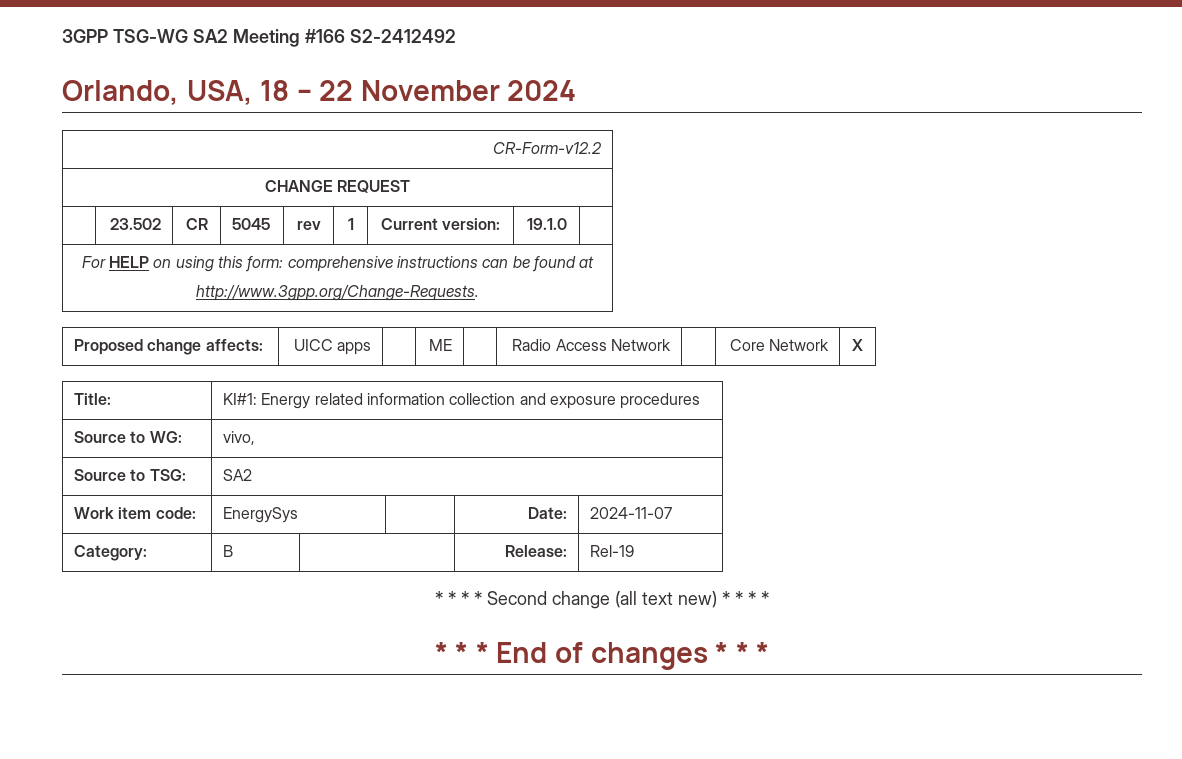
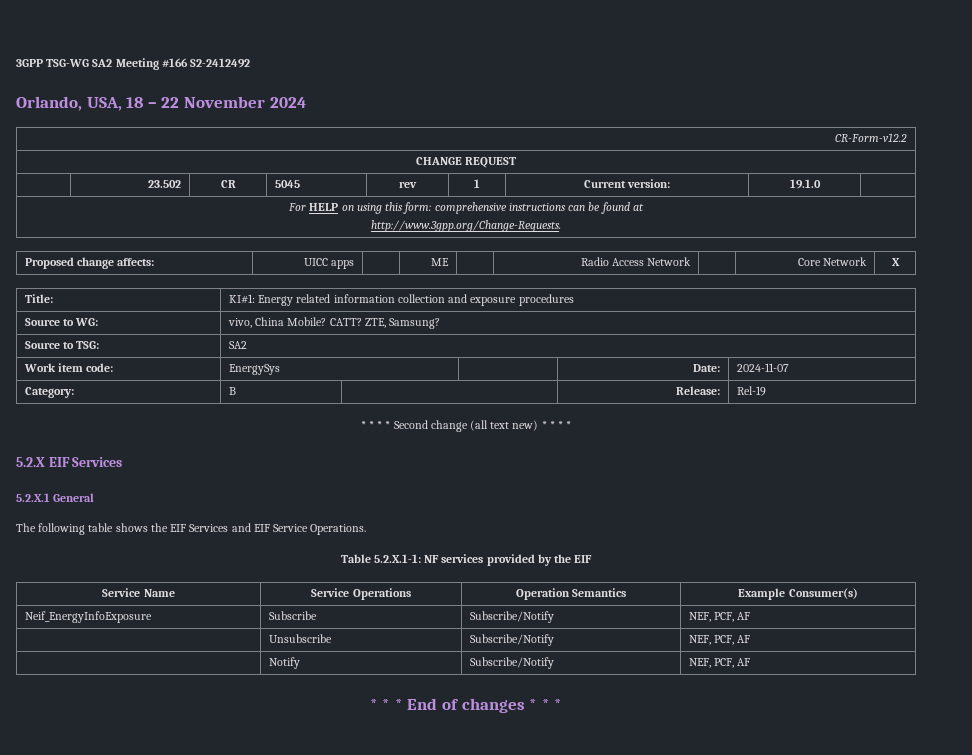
- Source to WG: | vivo,
+ Source to WG: | vivo, China Mobile? CATT? ZTE, Samsung?
+ 5.2.X EIF Services
+ 5.2.X.1 General
+ The following table shows the EIF Services and EIF Service Operations.
+ Table 5.2.X.1-1: NF services provided by the EIF
+ Service Name | Service Operations | Operation Semantics | Example Consumer(s)
+ Neif_EnergyInfoExposure | Subscribe | Subscribe/Notify | NEF, PCF, AF
+ | Unsubscribe | Subscribe/Notify | NEF, PCF, AF
+ | Notify | Subscribe/Notify | NEF, PCF, AF

